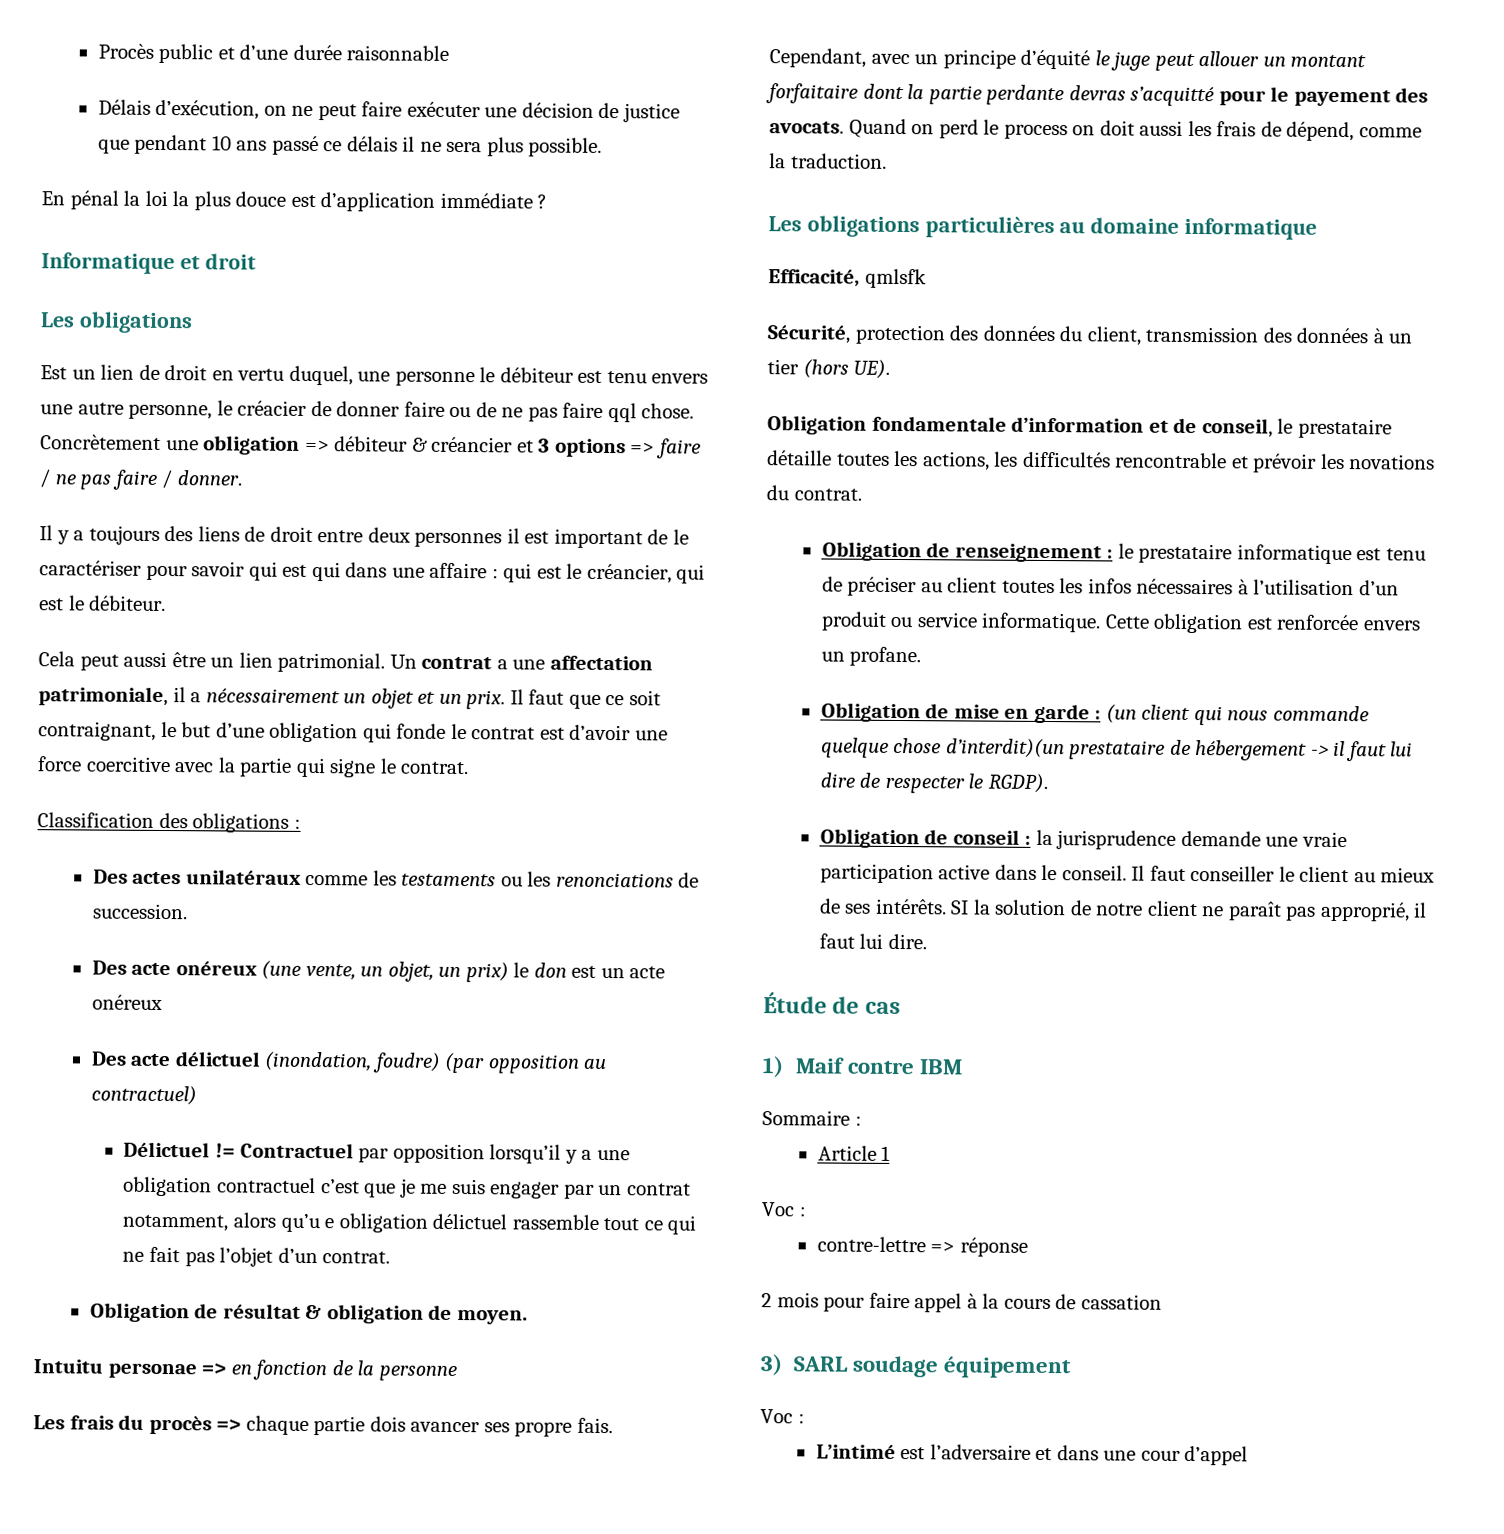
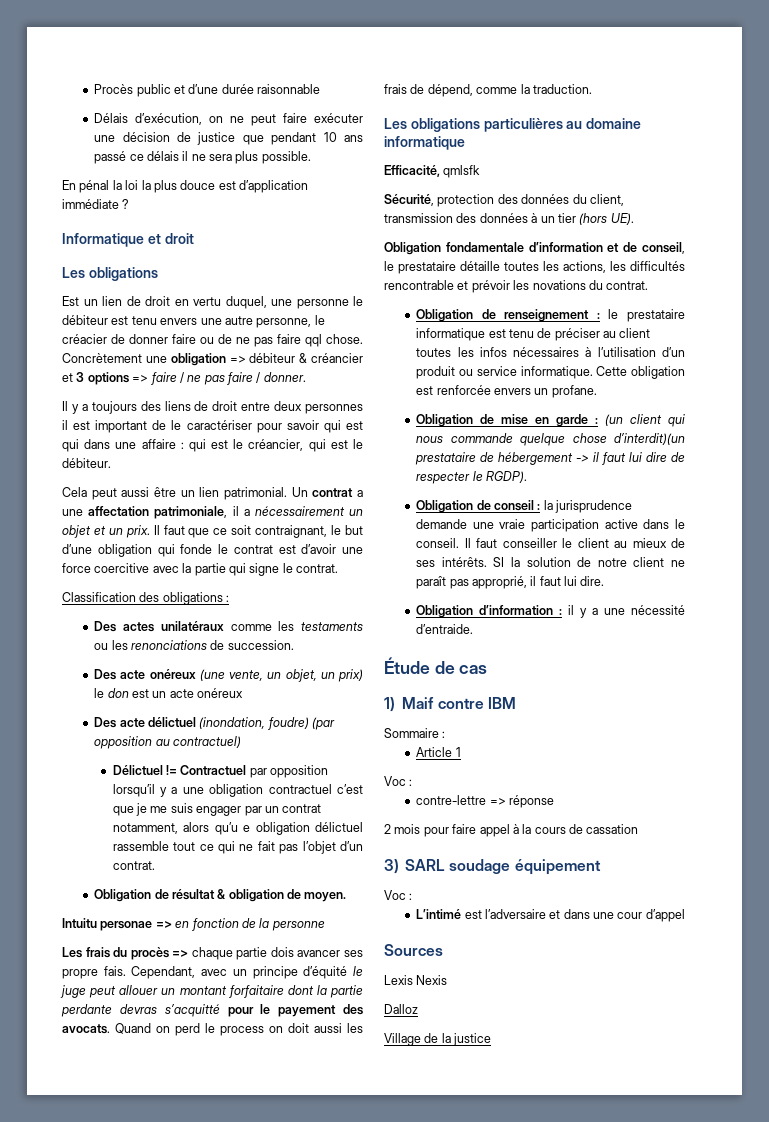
+ Obligation d’information : il y a une nécessité d’entraide.
+ Sources
+ Lexis Nexis
+ Dalloz
+ Village de la justice

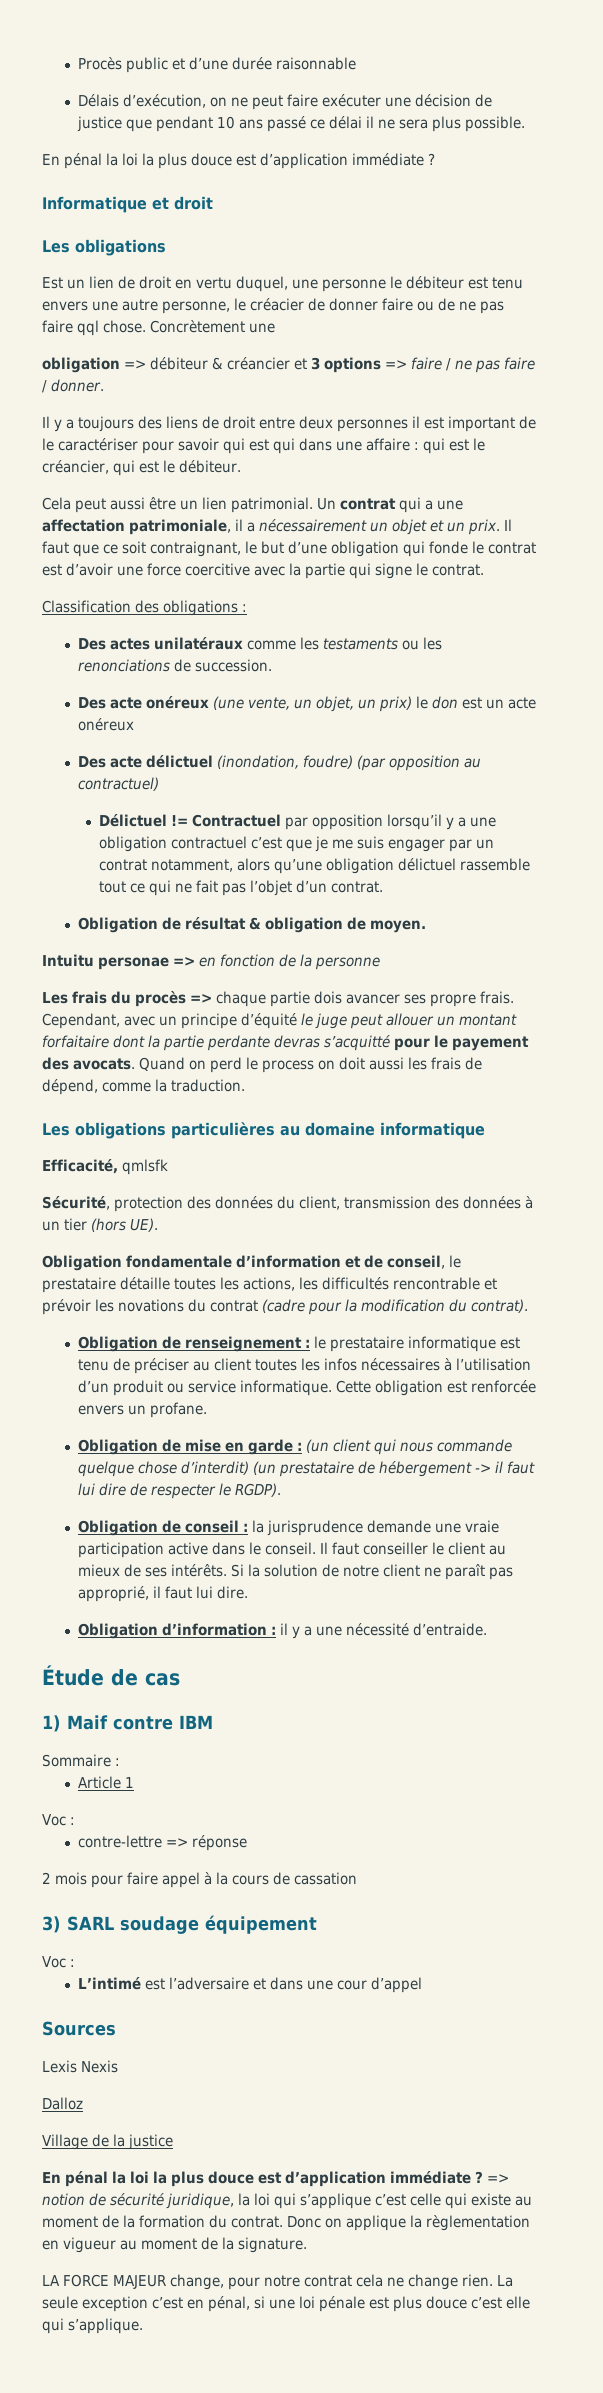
- Délais d’exécution, on ne peut faire exécuter une décision de justice que pendant 10 ans passé ce délais il ne sera plus possible.
+ Délais d’exécution, on ne peut faire exécuter une décision de justice que pendant 10 ans passé ce délai il ne sera plus possible.
- Concrètement une obligation => débiteur & créancier et 3 options => faire / ne pas faire / donner.
+ Concrètement une
+ obligation => débiteur & créancier et 3 options => faire / ne pas faire / donner.
- Un contrat a une affectation patrimoniale, il a nécessairement un objet et un prix.
+ Un contrat qui a une affectation patrimoniale, il a nécessairement un objet et un prix.
- Délictuel != Contractuel par opposition lorsqu’il y a une obligation contractuel c’est que je me suis engager par un contrat notamment, alors qu’u e obligation délictuel rassemble tout ce qui ne fait pas l’objet d’un contrat.
+ Délictuel != Contractuel par opposition lorsqu’il y a une obligation contractuel c’est que je me suis engager par un contrat notamment, alors qu’une obligation délictuel rassemble tout ce qui ne fait pas l’objet d’un contrat.
- Les frais du procès => chaque partie dois avancer ses propre fais.
+ Les frais du procès => chaque partie dois avancer ses propre frais.
- Obligation fondamentale d’information et de conseil, le prestataire détaille toutes les actions, les difficultés rencontrable et prévoir les novations du contrat.
+ Obligation fondamentale d’information et de conseil, le prestataire détaille toutes les actions, les difficultés rencontrable et prévoir les novations du contrat (cadre pour la modification du contrat).
- Obligation de mise en garde : (un client qui nous commande quelque chose d’interdit)(un prestataire de hébergement -> il faut lui dire de respecter le RGDP).
+ Obligation de mise en garde : (un client qui nous commande quelque chose d’interdit) (un prestataire de hébergement -> il faut lui dire de respecter le RGDP).
- SI la solution de notre client ne paraît pas approprié, il faut lui dire.
+ Si la solution de notre client ne paraît pas approprié, il faut lui dire.
+ En pénal la loi la plus douce est d’application immédiate ? => notion de sécurité juridique, la loi qui s’applique c’est celle qui existe au moment de la formation du contrat. Donc on applique la règlementation en vigueur au moment de la signature.
+ LA FORCE MAJEUR change, pour notre contrat cela ne change rien. La seule exception c’est en pénal, si une loi pénale est plus douce c’est elle qui s’applique.

